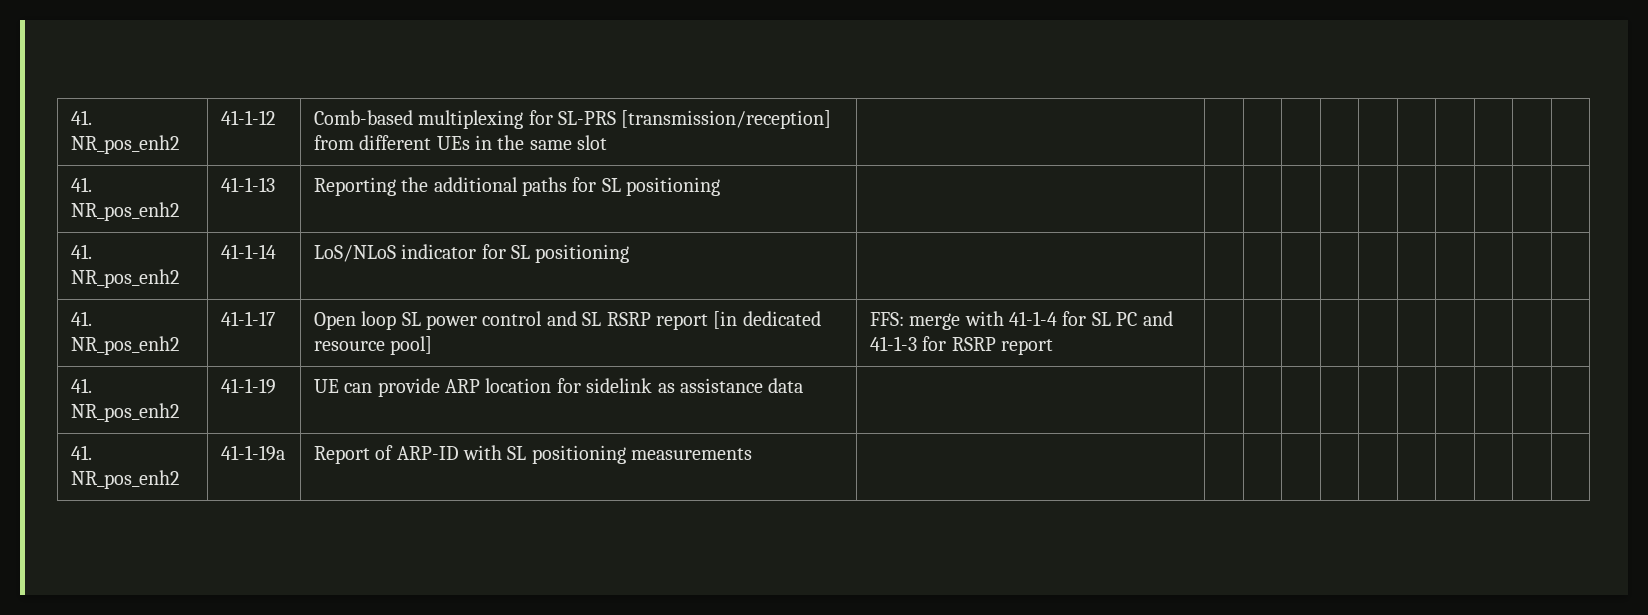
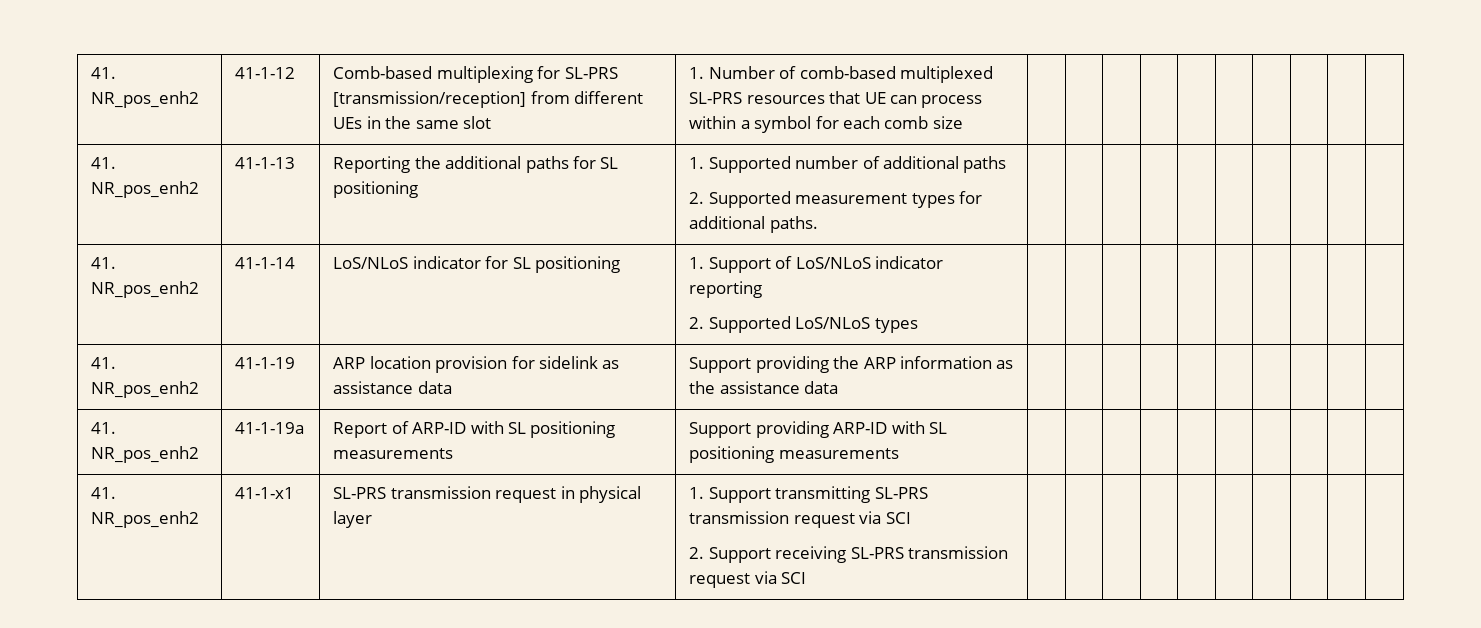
- 41. NR_pos_enh2 | 41-1-12 | Comb-based multiplexing for SL-PRS [transmission/reception] from different UEs in the same slot | | | | | | | | | | |
+ 41. NR_pos_enh2 | 41-1-12 | Comb-based multiplexing for SL-PRS [transmission/reception] from different UEs in the same slot | 1. Number of comb-based multiplexed SL-PRS resources that UE can process within a symbol for each comb size | | | | | | | | | |
- 41. NR_pos_enh2 | 41-1-13 | Reporting the additional paths for SL positioning | | | | | | | | | | |
+ 41. NR_pos_enh2 | 41-1-13 | Reporting the additional paths for SL positioning | 1. Supported number of additional paths
+ 2. Supported measurement types for additional paths. | | | | | | | | | |
- 41. NR_pos_enh2 | 41-1-14 | LoS/NLoS indicator for SL positioning | | | | | | | | | | |
- 41. NR_pos_enh2 | 41-1-17 | Open loop SL power control and SL RSRP report [in dedicated resource pool] | FFS: merge with 41-1-4 for SL PC and 41-1-3 for RSRP report | | | | | | | | | |
+ 41. NR_pos_enh2 | 41-1-14 | LoS/NLoS indicator for SL positioning | 1. Support of LoS/NLoS indicator reporting
+ 2. Supported LoS/NLoS types | | | | | | | | | |
- 41. NR_pos_enh2 | 41-1-19 | UE can provide ARP location for sidelink as assistance data | | | | | | | | | | |
+ 41. NR_pos_enh2 | 41-1-19 | ARP location provision for sidelink as assistance data | Support providing the ARP information as the assistance data | | | | | | | | | |
- 41. NR_pos_enh2 | 41-1-19a | Report of ARP-ID with SL positioning measurements | | | | | | | | | | |
+ 41. NR_pos_enh2 | 41-1-19a | Report of ARP-ID with SL positioning measurements | Support providing ARP-ID with SL positioning measurements | | | | | | | | | |
+ 41. NR_pos_enh2 | 41-1-x1 | SL-PRS transmission request in physical layer | 1. Support transmitting SL-PRS transmission request via SCI
+ 2. Support receiving SL-PRS transmission request via SCI | | | | | | | | | |

